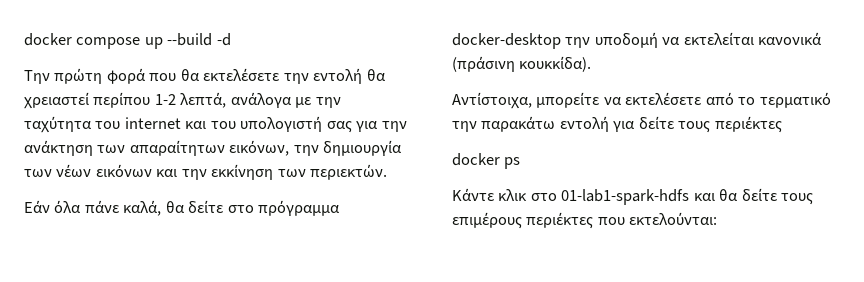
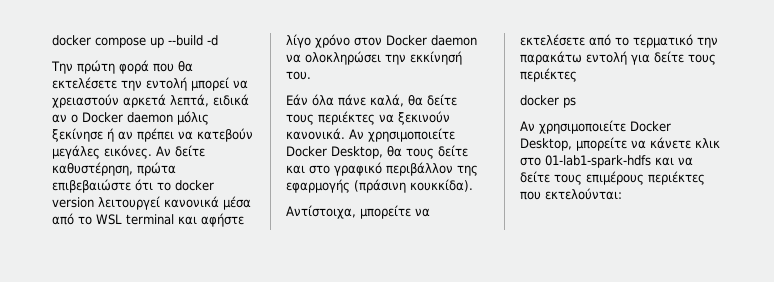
- Την πρώτη φορά που θα εκτελέσετε την εντολή θα χρειαστεί περίπου 1-2 λεπτά, ανάλογα με την ταχύτητα του internet και του υπολογιστή σας για την ανάκτηση των απαραίτητων εικόνων, την δημιουργία των νέων εικόνων και την εκκίνηση των περιεκτών.
+ Την πρώτη φορά που θα εκτελέσετε την εντολή μπορεί να χρειαστούν αρκετά λεπτά, ειδικά αν ο Docker daemon μόλις ξεκίνησε ή αν πρέπει να κατεβούν μεγάλες εικόνες. Αν δείτε καθυστέρηση, πρώτα επιβεβαιώστε ότι το docker version λειτουργεί κανονικά μέσα από το WSL terminal και αφήστε λίγο χρόνο στον Docker daemon να ολοκληρώσει την εκκίνησή του.
- Εάν όλα πάνε καλά, θα δείτε στο πρόγραμμα docker-desktop την υποδομή να εκτελείται κανονικά (πράσινη κουκκίδα).
+ Εάν όλα πάνε καλά, θα δείτε τους περιέκτες να ξεκινούν κανονικά. Αν χρησιμοποιείτε Docker Desktop, θα τους δείτε και στο γραφικό περιβάλλον της εφαρμογής (πράσινη κουκκίδα).
- Κάντε κλικ στο 01-lab1-spark-hdfs και θα δείτε τους επιμέρους περιέκτες που εκτελούνται:
+ Αν χρησιμοποιείτε Docker Desktop, μπορείτε να κάνετε κλικ στο 01-lab1-spark-hdfs και να δείτε τους επιμέρους περιέκτες που εκτελούνται:

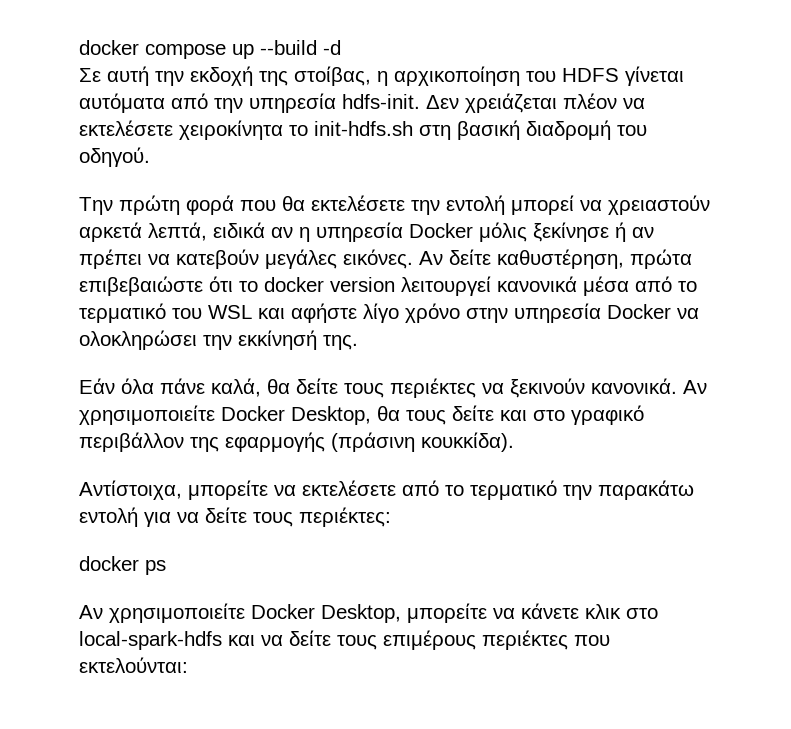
+ Σε αυτή την εκδοχή της στοίβας, η αρχικοποίηση του HDFS γίνεται αυτόματα από την υπηρεσία hdfs-init. Δεν χρειάζεται πλέον να εκτελέσετε χειροκίνητα το init-hdfs.sh στη βασική διαδρομή του οδηγού.
- Την πρώτη φορά που θα εκτελέσετε την εντολή μπορεί να χρειαστούν αρκετά λεπτά, ειδικά αν ο Docker daemon μόλις ξεκίνησε ή αν πρέπει να κατεβούν μεγάλες εικόνες.
+ Την πρώτη φορά που θα εκτελέσετε την εντολή μπορεί να χρειαστούν αρκετά λεπτά, ειδικά αν η υπηρεσία Docker μόλις ξεκίνησε ή αν πρέπει να κατεβούν μεγάλες εικόνες.
- Αν δείτε καθυστέρηση, πρώτα επιβεβαιώστε ότι το docker version λειτουργεί κανονικά μέσα από το WSL terminal και αφήστε λίγο χρόνο στον Docker daemon να ολοκληρώσει την εκκίνησή του.
+ Αν δείτε καθυστέρηση, πρώτα επιβεβαιώστε ότι το docker version λειτουργεί κανονικά μέσα από το τερματικό του WSL και αφήστε λίγο χρόνο στην υπηρεσία Docker να ολοκληρώσει την εκκίνησή της.
- Αντίστοιχα, μπορείτε να εκτελέσετε από το τερματικό την παρακάτω εντολή για δείτε τους περιέκτες
+ Αντίστοιχα, μπορείτε να εκτελέσετε από το τερματικό την παρακάτω εντολή για να δείτε τους περιέκτες:
- Αν χρησιμοποιείτε Docker Desktop, μπορείτε να κάνετε κλικ στο 01-lab1-spark-hdfs και να δείτε τους επιμέρους περιέκτες που εκτελούνται:
+ Αν χρησιμοποιείτε Docker Desktop, μπορείτε να κάνετε κλικ στο local-spark-hdfs και να δείτε τους επιμέρους περιέκτες που εκτελούνται:

